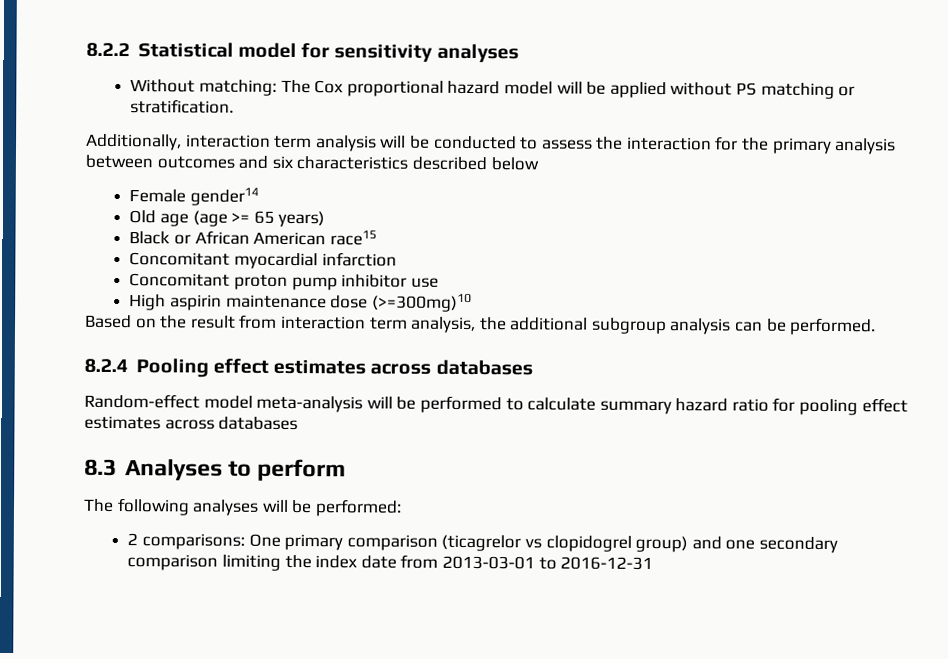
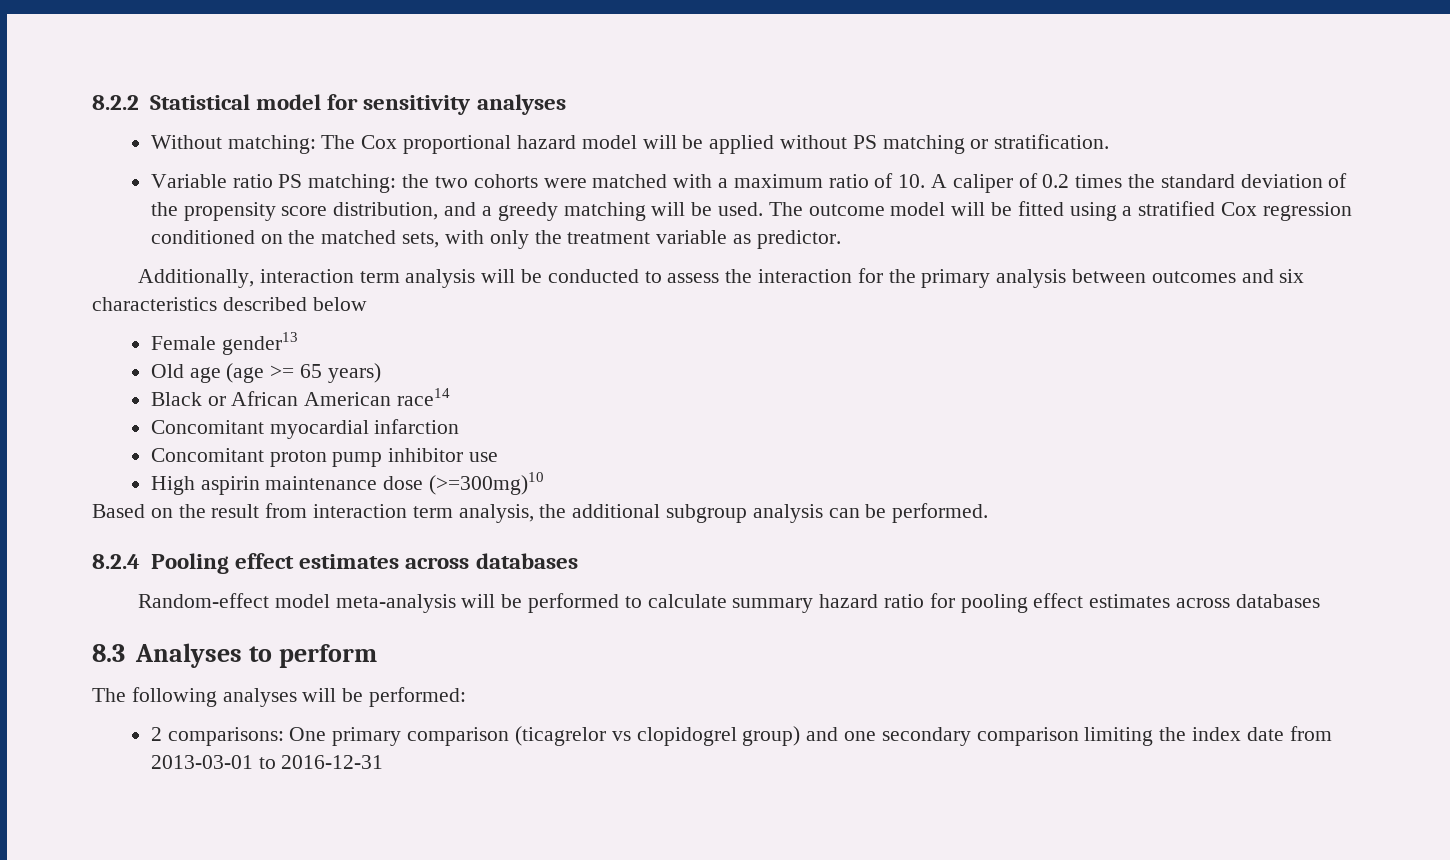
+ Variable ratio PS matching: the two cohorts were matched with a maximum ratio of 10. A caliper of 0.2 times the standard deviation of the propensity score distribution, and a greedy matching will be used. The outcome model will be fitted using a stratified Cox regression conditioned on the matched sets, with only the treatment variable as predictor.
- Female gender14
+ Female gender13
- Black or African American race15
+ Black or African American race14

